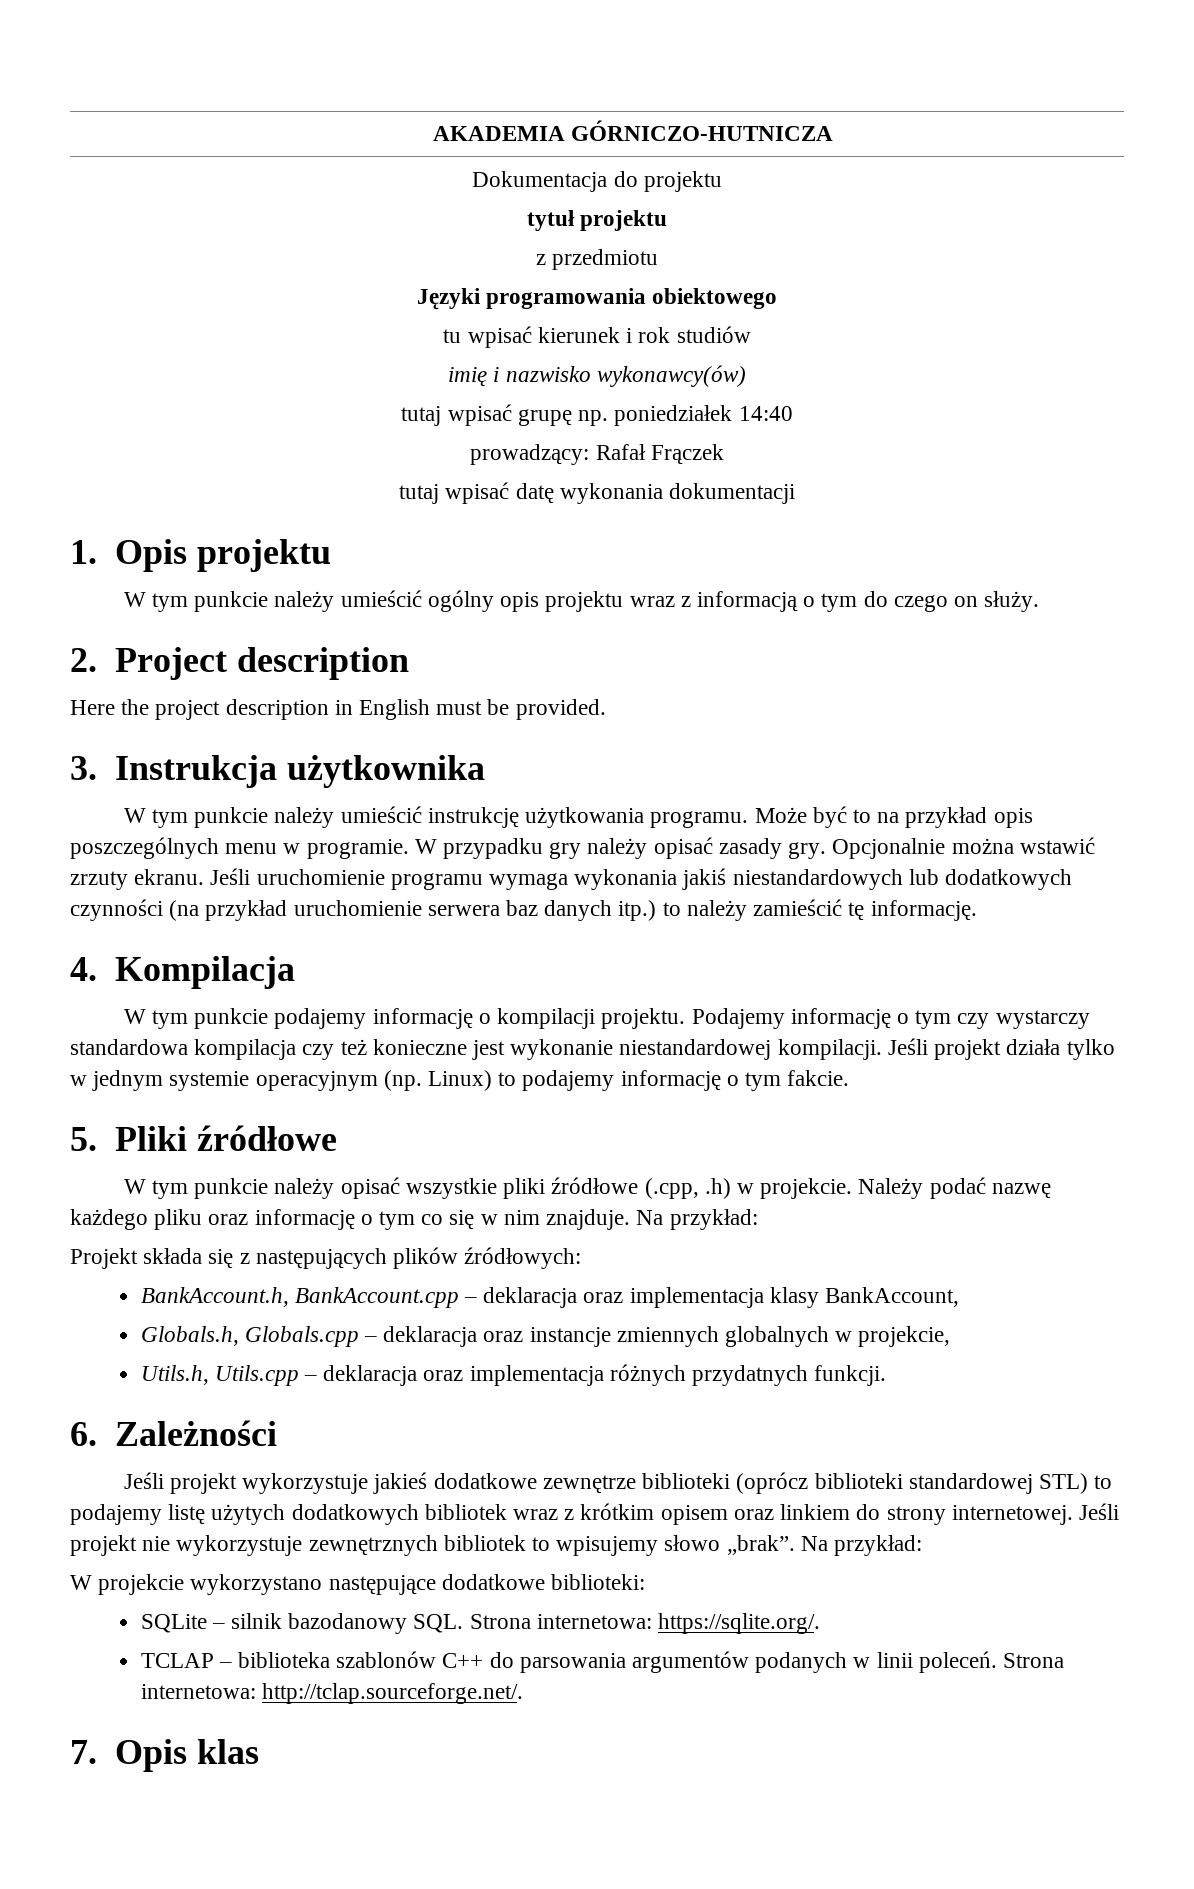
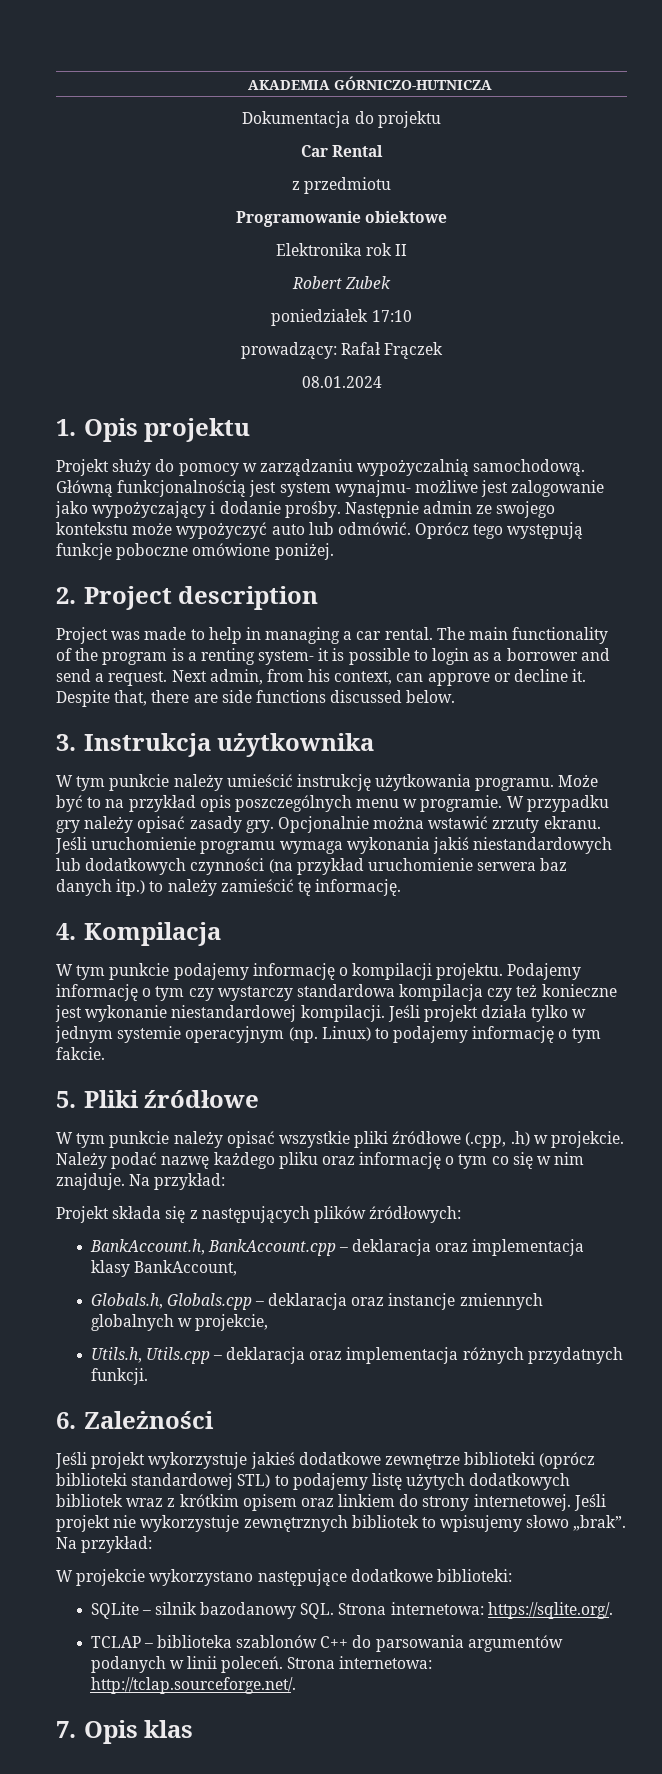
- tytuł projektu
+ Car Rental
- Języki programowania obiektowego
- tu wpisać kierunek i rok studiów
- imię i nazwisko wykonawcy(ów)
- tutaj wpisać grupę np. poniedziałek 14:40
+ Programowanie obiektowe
+ Elektronika rok II
+ Robert Zubek
+ poniedziałek 17:10
  prowadzący: Rafał Frączek
- tutaj wpisać datę wykonania dokumentacji
+ 08.01.2024
  1. Opis projektu
- W tym punkcie należy umieścić ogólny opis projektu wraz z informacją o tym do czego on służy.
+ Projekt służy do pomocy w zarządzaniu wypożyczalnią samochodową. Główną funkcjonalnością jest system wynajmu- możliwe jest zalogowanie jako wypożyczający i dodanie prośby. Następnie admin ze swojego kontekstu może wypożyczyć auto lub odmówić. Oprócz tego występują funkcje poboczne omówione poniżej.
  2. Project description
- Here the project description in English must be provided.
+ Project was made to help in managing a car rental. The main functionality of the program is a renting system- it is possible to login as a borrower and send a request. Next admin, from his context, can approve or decline it. Despite that, there are side functions discussed below.

